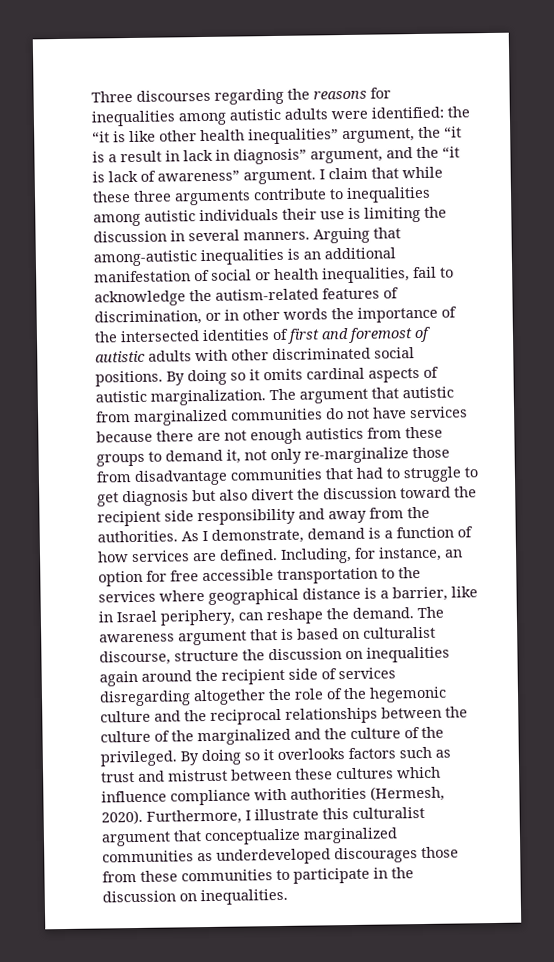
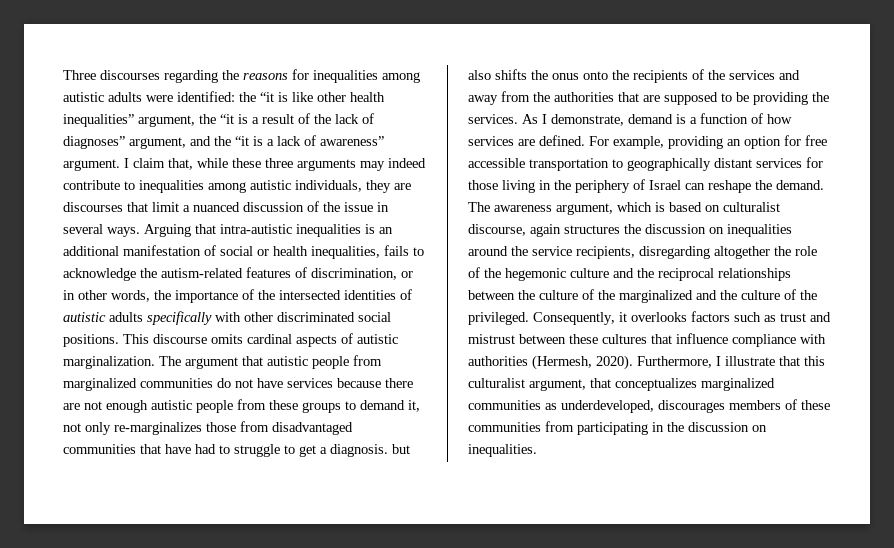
- Three discourses regarding the reasons for inequalities among autistic adults were identified: the “it is like other health inequalities” argument, the “it is a result in lack in diagnosis” argument, and the “it is lack of awareness” argument.
+ Three discourses regarding the reasons for inequalities among autistic adults were identified: the “it is like other health inequalities” argument, the “it is a result of the lack of diagnoses” argument, and the “it is a lack of awareness” argument.
- I claim that while these three arguments contribute to inequalities among autistic individuals their use is limiting the discussion in several manners.
+ I claim that, while these three arguments may indeed contribute to inequalities among autistic individuals, they are discourses that limit a nuanced discussion of the issue in several ways.
- Arguing that among-autistic inequalities is an additional manifestation of social or health inequalities, fail to acknowledge the autism-related features of discrimination, or in other words the importance of the intersected identities of first and foremost of autistic adults with other discriminated social positions.
+ Arguing that intra-autistic inequalities is an additional manifestation of social or health inequalities, fails to acknowledge the autism-related features of discrimination, or in other words, the importance of the intersected identities of autistic adults specifically with other discriminated social positions.
- By doing so it omits cardinal aspects of autistic marginalization.
+ This discourse omits cardinal aspects of autistic marginalization.
- The argument that autistic from marginalized communities do not have services because there are not enough autistics from these groups to demand it, not only re-marginalize those from disadvantage communities that had to struggle to get diagnosis but also divert the discussion toward the recipient side responsibility and away from the authorities.
+ The argument that autistic people from marginalized communities do not have services because there are not enough autistic people from these groups to demand it, not only re-marginalizes those from disadvantaged communities that have had to struggle to get a diagnosis. but also shifts the onus onto the recipients of the services and away from the authorities that are supposed to be providing the services.
- Including, for instance, an option for free accessible transportation to the services where geographical distance is a barrier, like in Israel periphery, can reshape the demand.
+ For example, providing an option for free accessible transportation to geographically distant services for those living in the periphery of Israel can reshape the demand.
- The awareness argument that is based on culturalist discourse, structure the discussion on inequalities again around the recipient side of services disregarding altogether the role of the hegemonic culture and the reciprocal relationships between the culture of the marginalized and the culture of the privileged.
+ The awareness argument, which is based on culturalist discourse, again structures the discussion on inequalities around the service recipients, disregarding altogether the role of the hegemonic culture and the reciprocal relationships between the culture of the marginalized and the culture of the privileged.
- By doing so it overlooks factors such as trust and mistrust between these cultures which influence compliance with authorities (Hermesh, 2020).
+ Consequently, it overlooks factors such as trust and mistrust between these cultures that influence compliance with authorities (Hermesh, 2020).
- Furthermore, I illustrate this culturalist argument that conceptualize marginalized communities as underdeveloped discourages those from these communities to participate in the discussion on inequalities.
+ Furthermore, I illustrate that this culturalist argument, that conceptualizes marginalized communities as underdeveloped, discourages members of these communities from participating in the discussion on inequalities.

